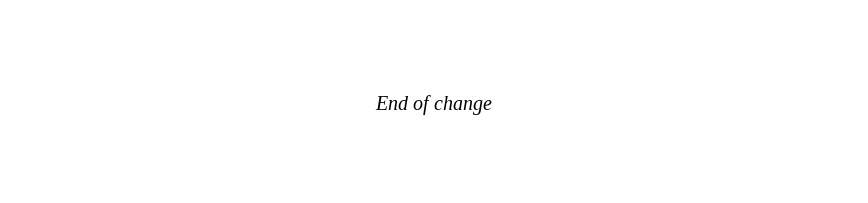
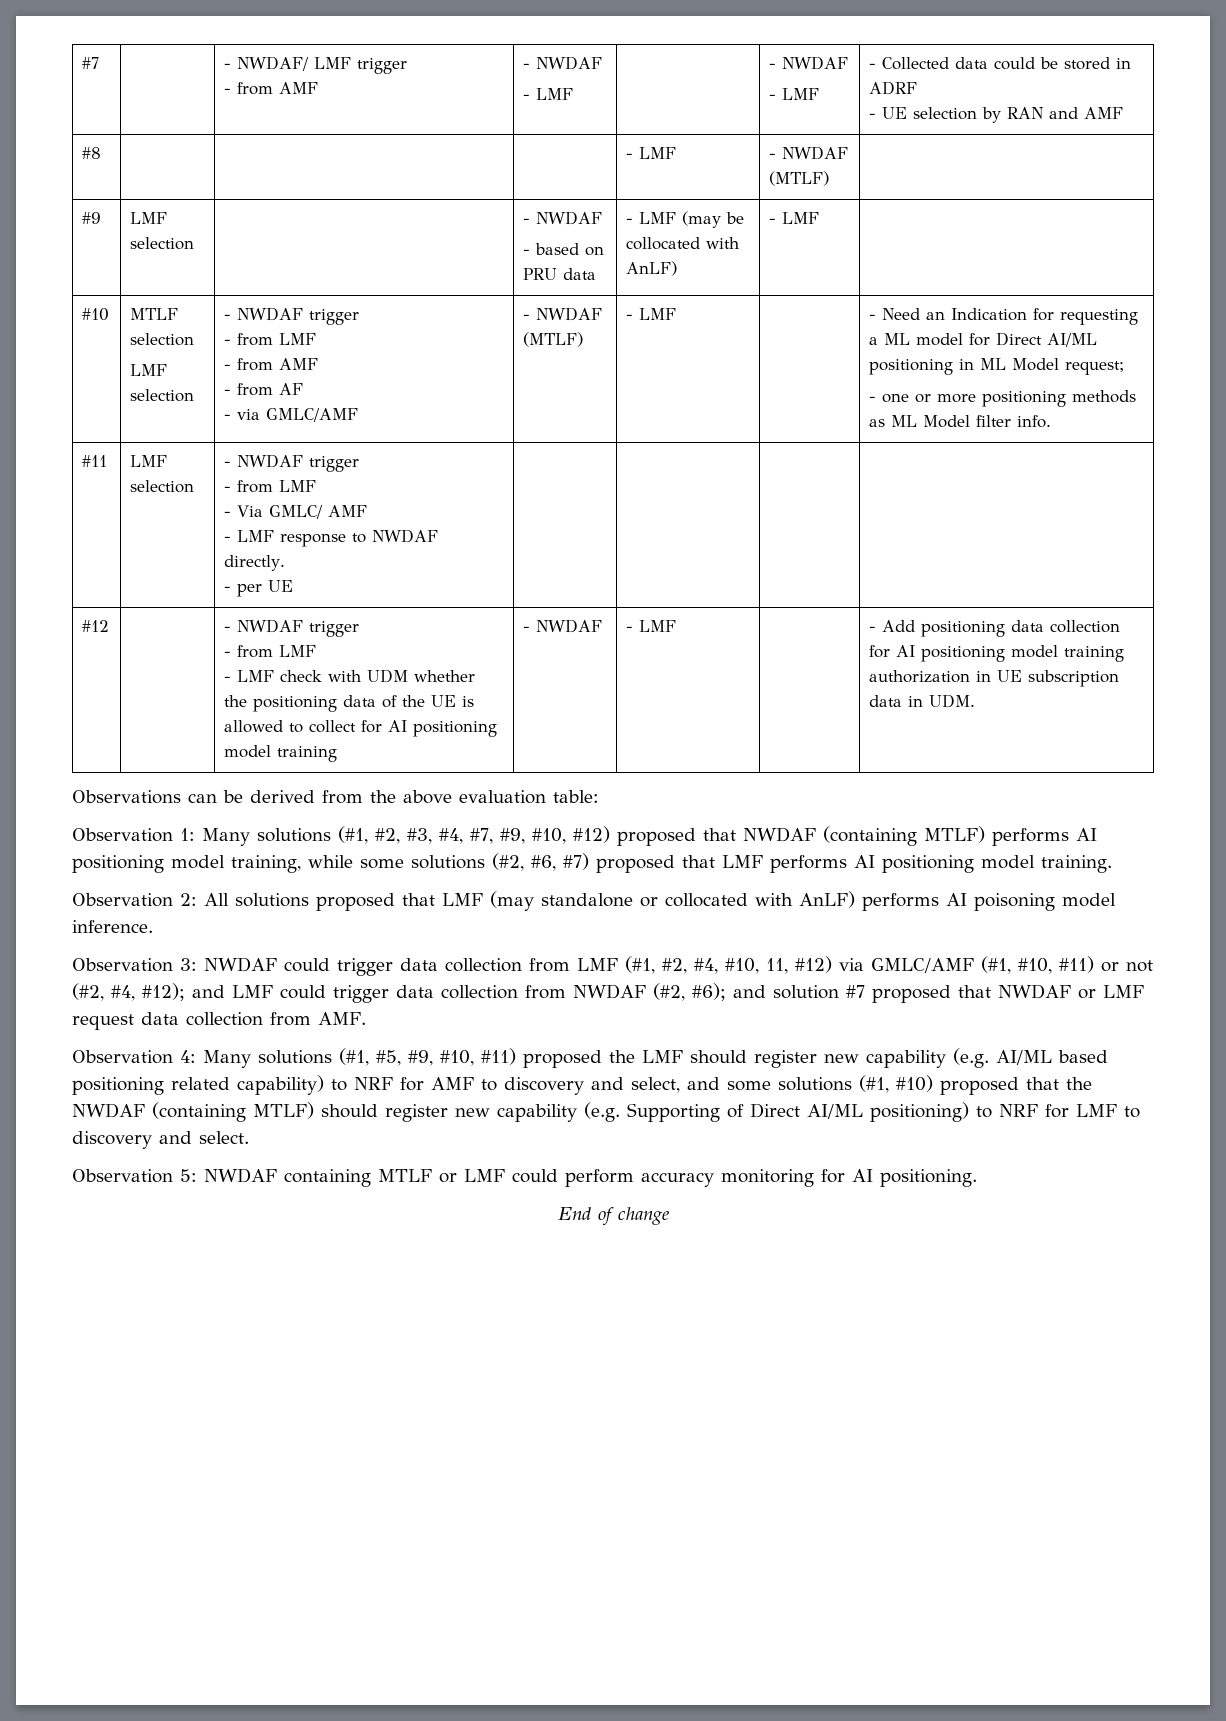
+ #7 | | - NWDAF/ LMF trigger
+ - from AMF | - NWDAF
+ - LMF | | - NWDAF
+ - LMF | - Collected data could be stored in ADRF
+ - UE selection by RAN and AMF
+ #8 | | | | - LMF | - NWDAF (MTLF) |
+ #9 | LMF selection | | - NWDAF
+ - based on PRU data | - LMF (may be collocated with AnLF) | - LMF |
+ #10 | MTLF selection
+ LMF selection | - NWDAF trigger
+ - from LMF
+ - from AMF
+ - from AF
+ - via GMLC/AMF | - NWDAF (MTLF) | - LMF | | - Need an Indication for requesting a ML model for Direct AI/ML positioning in ML Model request;
+ - one or more positioning methods as ML Model filter info.
+ #11 | LMF selection | - NWDAF trigger
+ - from LMF
+ - Via GMLC/ AMF
+ - LMF response to NWDAF directly.
+ - per UE | | | |
+ #12 | | - NWDAF trigger
+ - from LMF
+ - LMF check with UDM whether the positioning data of the UE is allowed to collect for AI positioning model training | - NWDAF | - LMF | | - Add positioning data collection for AI positioning model training authorization in UE subscription data in UDM.
+ Observations can be derived from the above evaluation table:
+ Observation 1: Many solutions (#1, #2, #3, #4, #7, #9, #10, #12) proposed that NWDAF (containing MTLF) performs AI positioning model training, while some solutions (#2, #6, #7) proposed that LMF performs AI positioning model training.
+ Observation 2: All solutions proposed that LMF (may standalone or collocated with AnLF) performs AI poisoning model inference.
+ Observation 3: NWDAF could trigger data collection from LMF (#1, #2, #4, #10, 11, #12) via GMLC/AMF (#1, #10, #11) or not (#2, #4, #12); and LMF could trigger data collection from NWDAF (#2, #6); and solution #7 proposed that NWDAF or LMF request data collection from AMF.
+ Observation 4: Many solutions (#1, #5, #9, #10, #11) proposed the LMF should register new capability (e.g. AI/ML based positioning related capability) to NRF for AMF to discovery and select, and some solutions (#1, #10) proposed that the NWDAF (containing MTLF) should register new capability (e.g. Supporting of Direct AI/ML positioning) to NRF for LMF to discovery and select.
+ Observation 5: NWDAF containing MTLF or LMF could perform accuracy monitoring for AI positioning.

